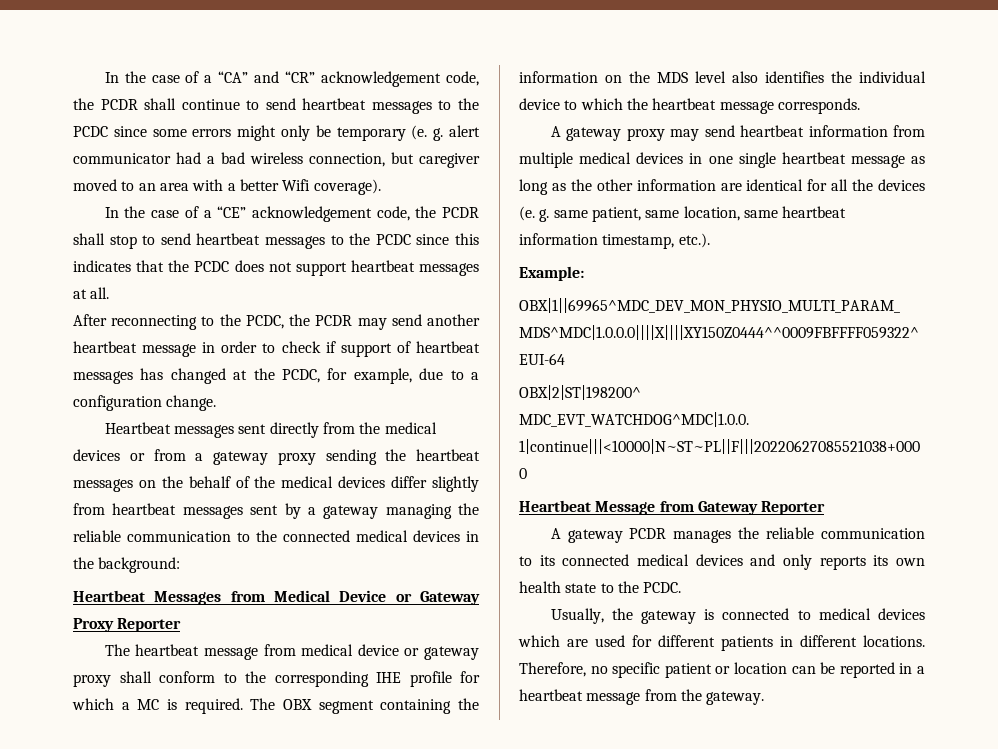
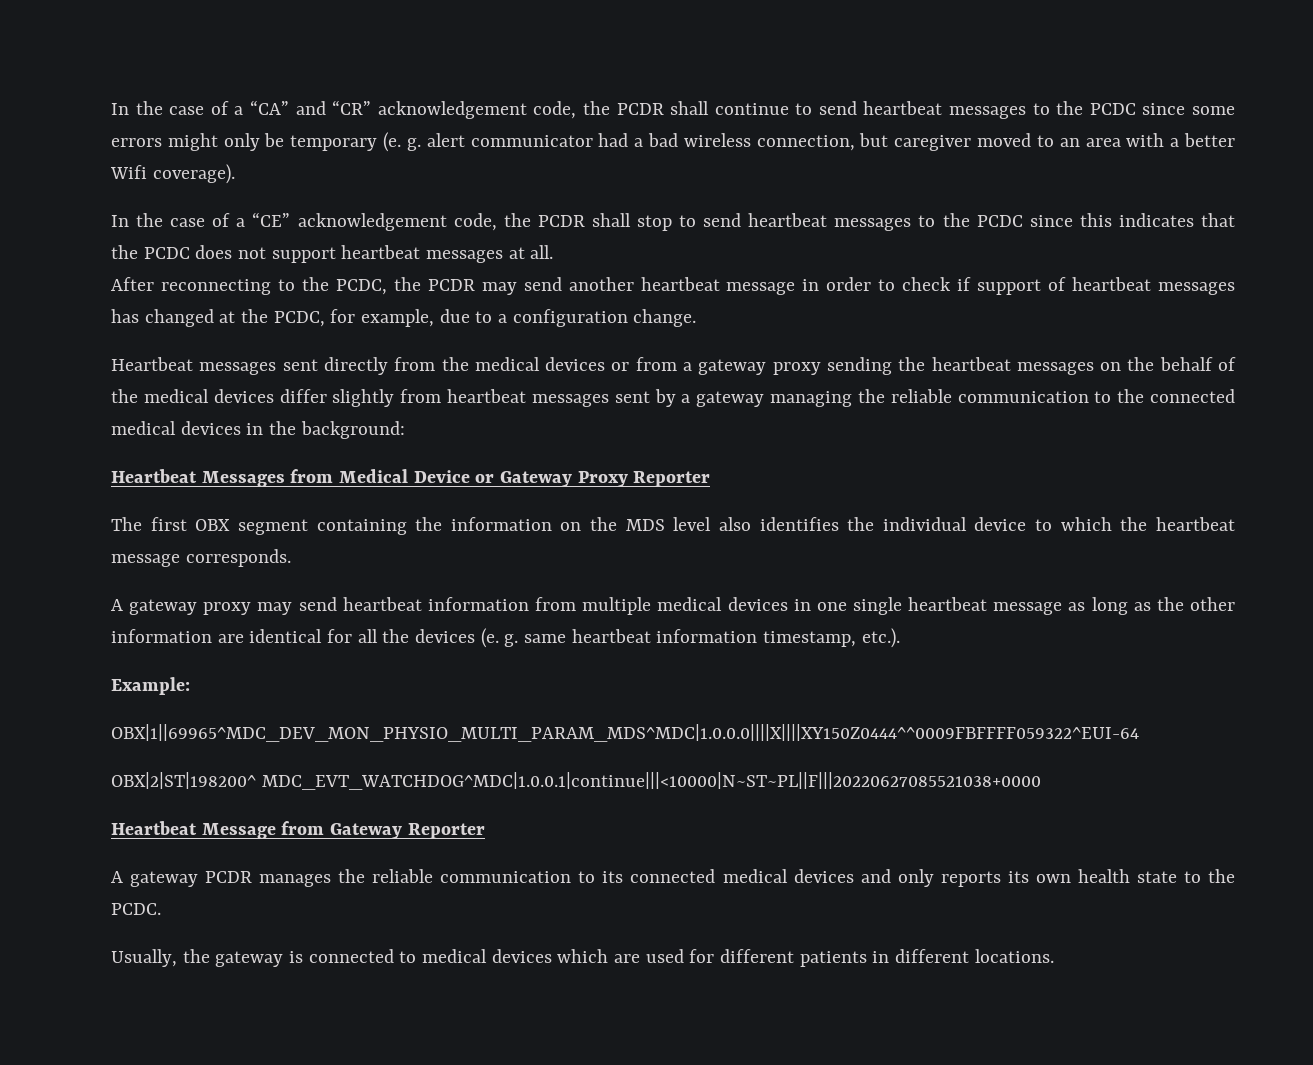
- The heartbeat message from medical device or gateway proxy shall conform to the corresponding IHE profile for which a MC is required. The OBX segment containing the information on the MDS level also identifies the individual device to which the heartbeat message corresponds.
+ The first OBX segment containing the information on the MDS level also identifies the individual device to which the heartbeat message corresponds.
- A gateway proxy may send heartbeat information from multiple medical devices in one single heartbeat message as long as the other information are identical for all the devices (e. g. same patient, same location, same heartbeat information timestamp, etc.).
+ A gateway proxy may send heartbeat information from multiple medical devices in one single heartbeat message as long as the other information are identical for all the devices (e. g. same heartbeat information timestamp, etc.).
- Therefore, no specific patient or location can be reported in a heartbeat message from the gateway.

